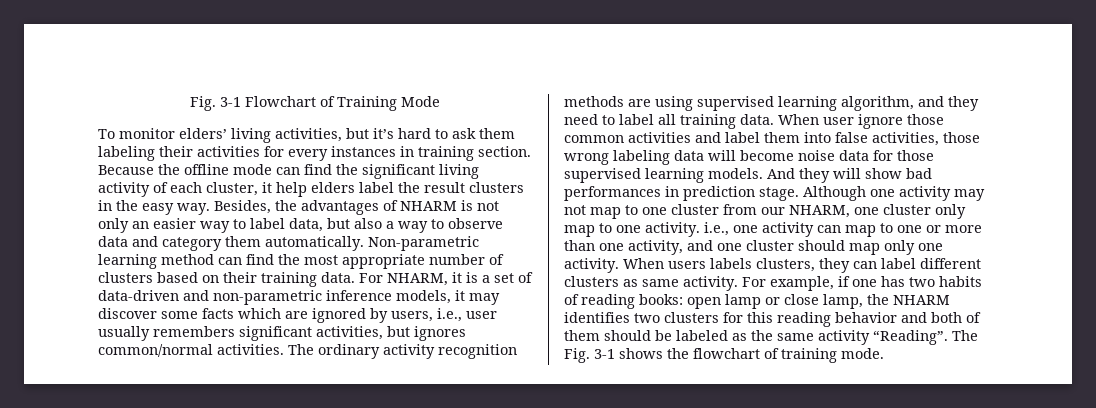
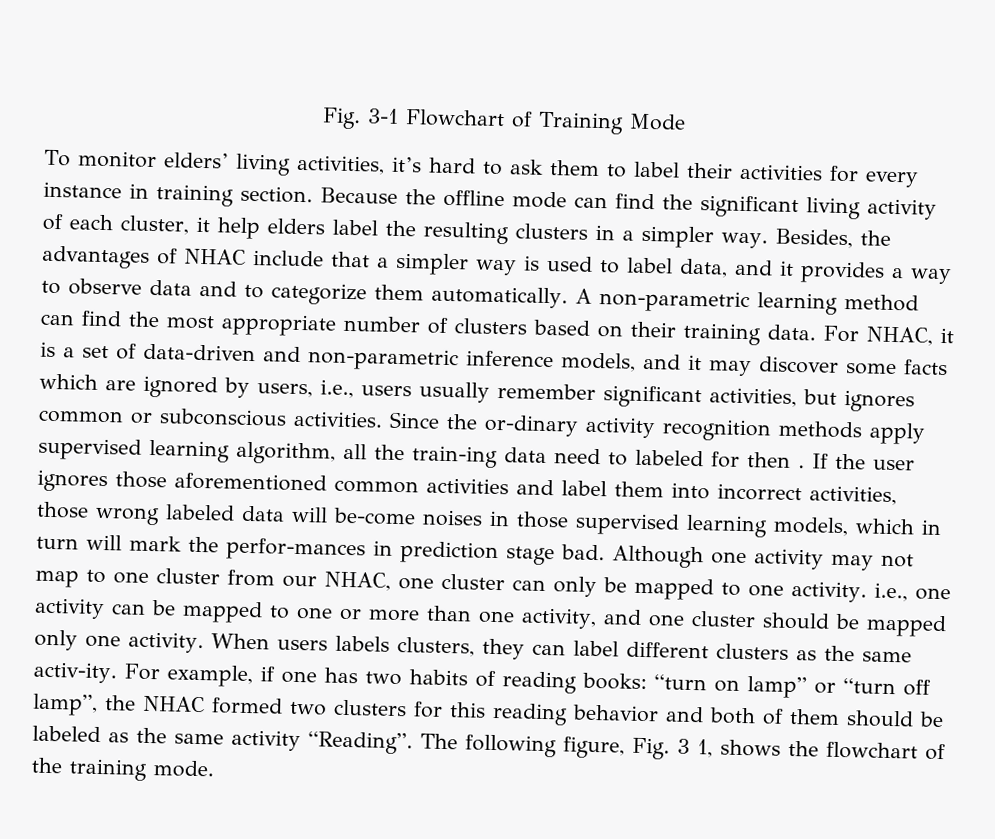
- To monitor elders’ living activities, but it’s hard to ask them labeling their activities for every instances in training section.
+ To monitor elders’ living activities, it’s hard to ask them to label their activities for every instance in training section.
- Because the offline mode can find the significant living activity of each cluster, it help elders label the result clusters in the easy way.
+ Because the offline mode can find the significant living activity of each cluster, it help elders label the resulting clusters in a simpler way.
- Besides, the advantages of NHARM is not only an easier way to label data, but also a way to observe data and category them automatically. Non-parametric learning method can find the most appropriate number of clusters based on their training data.
+ Besides, the advantages of NHAC include that a simpler way is used to label data, and it provides a way to observe data and to categorize them automatically. A non-parametric learning method can find the most appropriate number of clusters based on their training data.
- For NHARM, it is a set of data-driven and non-parametric inference models, it may discover some facts which are ignored by users, i.e., user usually remembers significant activities, but ignores common/normal activities. The ordinary activity recognition methods are using supervised learning algorithm, and they need to label all training data. When user ignore those common activities and label them into false activities, those wrong labeling data will become noise data for those supervised learning models. And they will show bad performances in prediction stage.
+ For NHAC, it is a set of data-driven and non-parametric inference models, and it may discover some facts which are ignored by users, i.e., users usually remember significant activities, but ignores common or subconscious activities. Since the or-dinary activity recognition methods apply supervised learning algorithm, all the train-ing data need to labeled for then . If the user ignores those aforementioned common activities and label them into incorrect activities, those wrong labeled data will be-come noises in those supervised learning models, which in turn will mark the perfor-mances in prediction stage bad.
- Although one activity may not map to one cluster from our NHARM, one cluster only map to one activity. i.e., one activity can map to one or more than one activity, and one cluster should map only one activity.
+ Although one activity may not map to one cluster from our NHAC, one cluster can only be mapped to one activity. i.e., one activity can be mapped to one or more than one activity, and one cluster should be mapped only one activity.
- When users labels clusters, they can label different clusters as same activity.
+ When users labels clusters, they can label different clusters as the same activ-ity.
- For example, if one has two habits of reading books: open lamp or close lamp, the NHARM identifies two clusters for this reading behavior and both of them should be labeled as the same activity “Reading”.
+ For example, if one has two habits of reading books: “turn on lamp” or “turn off lamp”, the NHAC formed two clusters for this reading behavior and both of them should be labeled as the same activity “Reading”.
- The Fig. 3-1 shows the flowchart of training mode.
+ The following figure, Fig. 3 1, shows the flowchart of the training mode.

